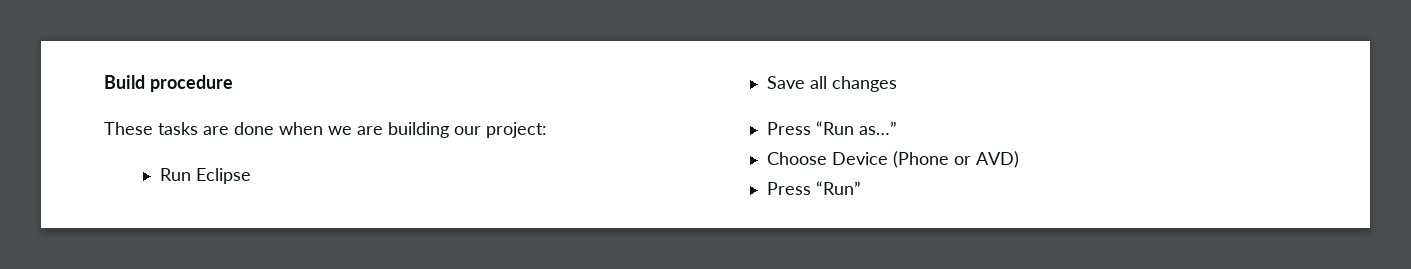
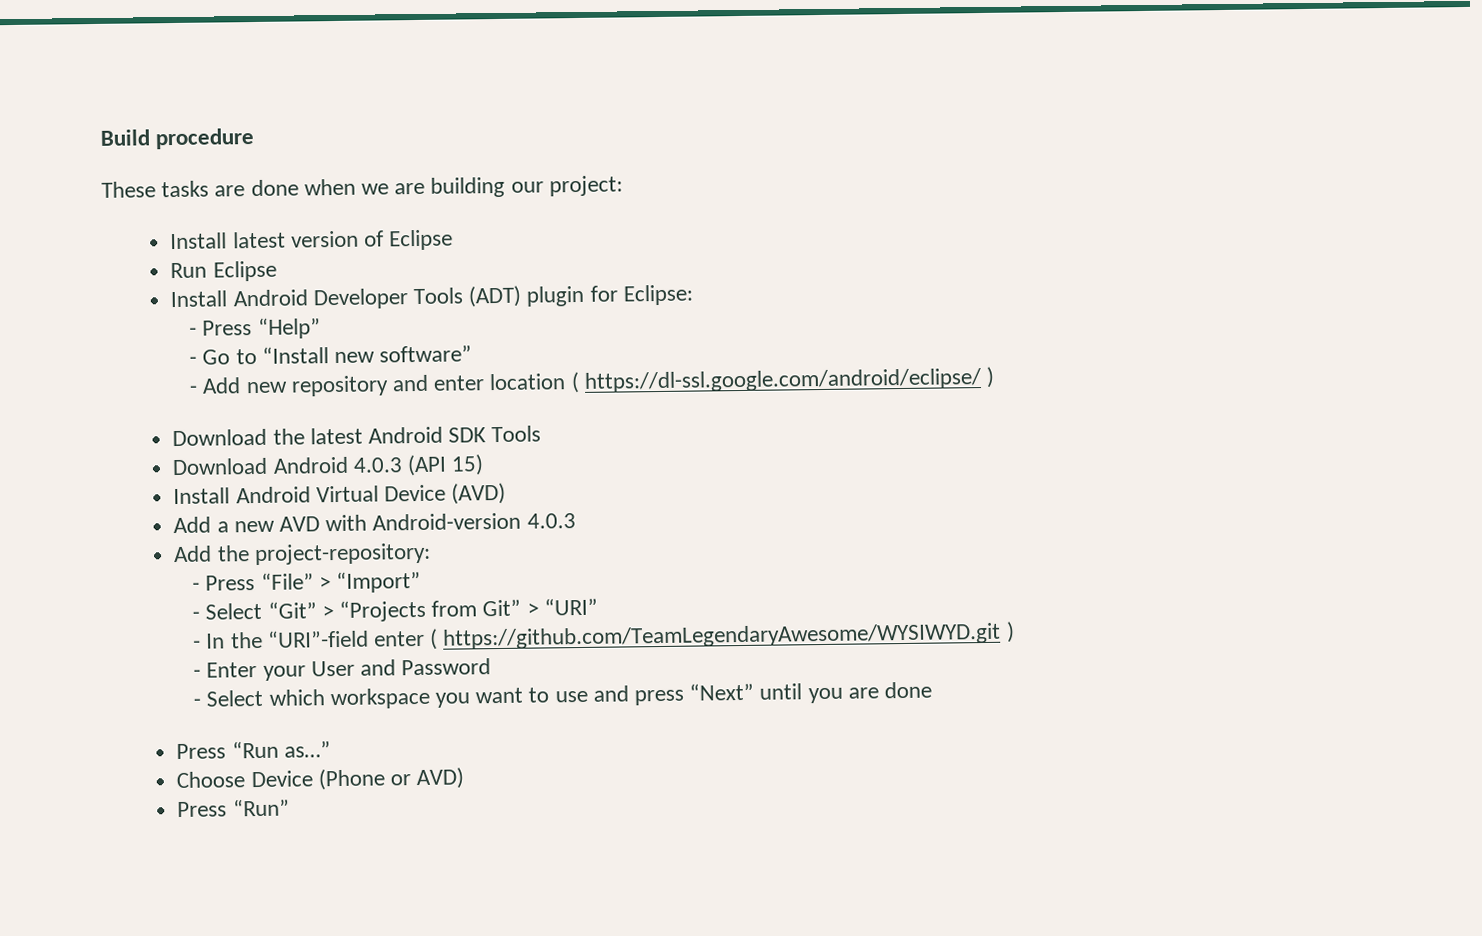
+ Install latest version of Eclipse
  Run Eclipse
- Save all changes
+ Install Android Developer Tools (ADT) plugin for Eclipse:
+ - Press “Help”
+ - Go to “Install new software”
+ - Add new repository and enter location ( https://dl-ssl.google.com/android/eclipse/ )
+ Download the latest Android SDK Tools
+ Download Android 4.0.3 (API 15)
+ Install Android Virtual Device (AVD)
+ Add a new AVD with Android-version 4.0.3
+ Add the project-repository:
+ - Press “File” > “Import”
+ - Select “Git” > “Projects from Git” > “URI”
+ - In the “URI”-field enter ( https://github.com/TeamLegendaryAwesome/WYSIWYD.git )
+ - Enter your User and Password
+ - Select which workspace you want to use and press “Next” until you are done

